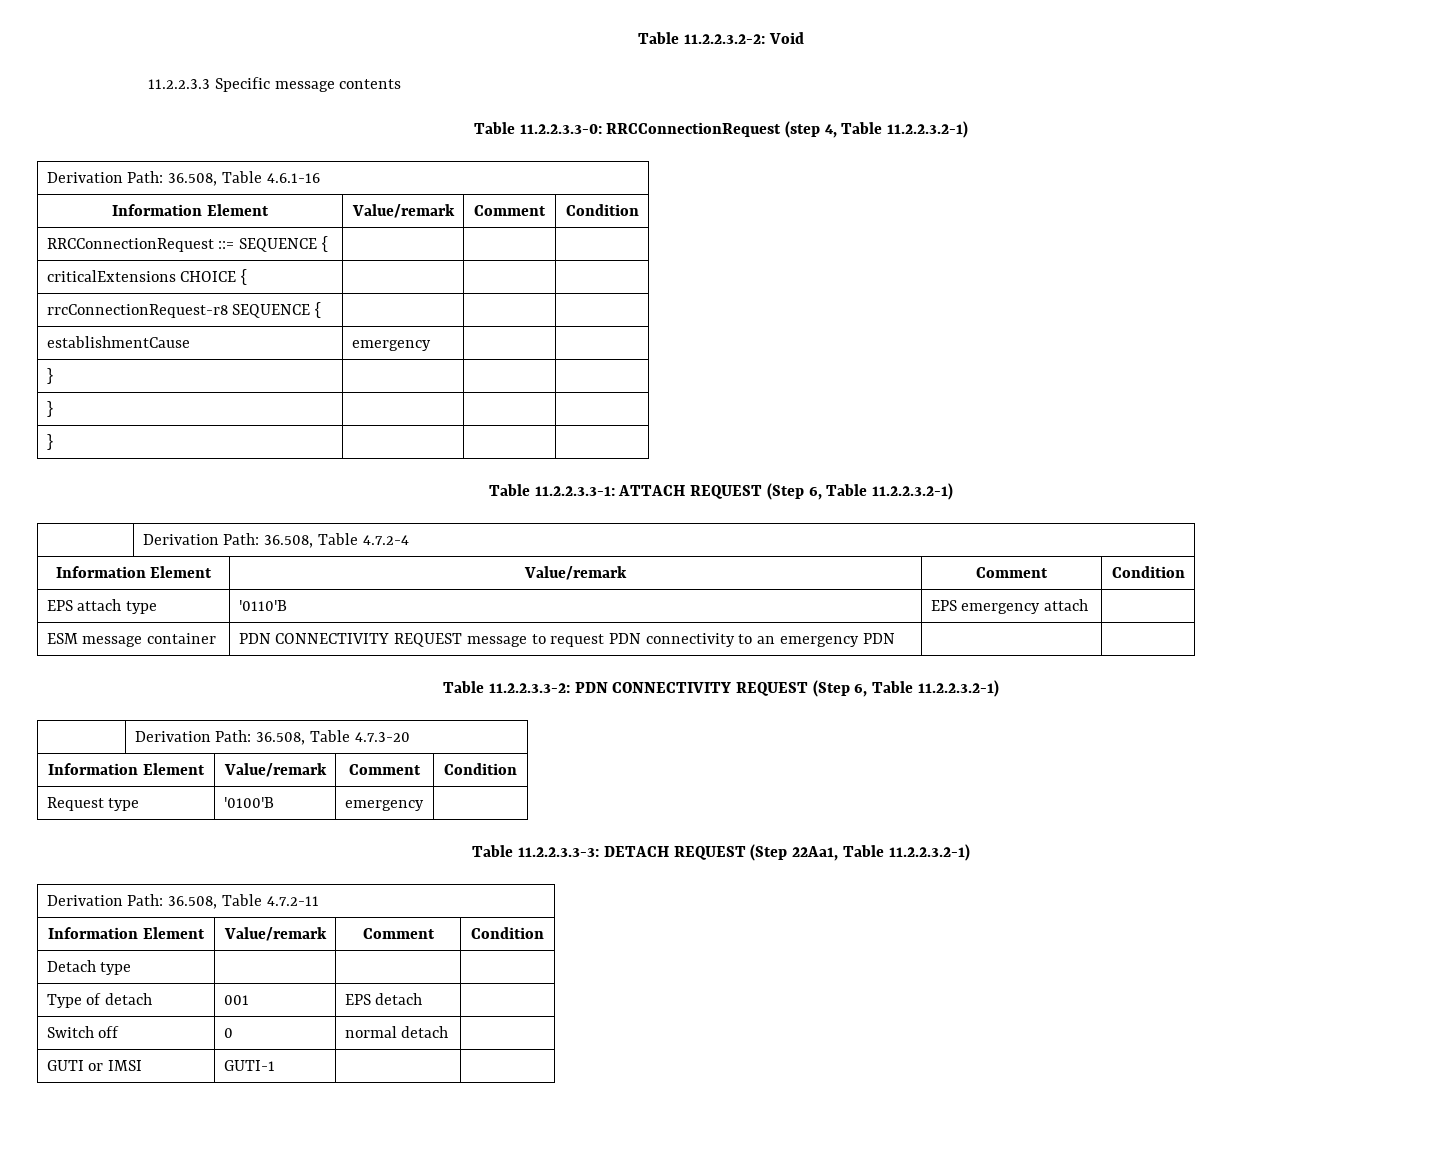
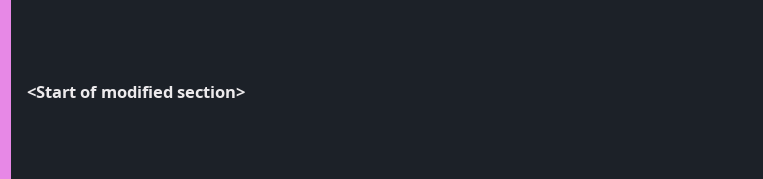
- Table 11.2.2.3.2-2: Void
- 11.2.2.3.3 Specific message contents
- Table 11.2.2.3.3-0: RRCConnectionRequest (step 4, Table 11.2.2.3.2-1)
- Derivation Path: 36.508, Table 4.6.1-16
- Information Element | Value/remark | Comment | Condition
- RRCConnectionRequest ::= SEQUENCE { | | |
- criticalExtensions CHOICE { | | |
- rrcConnectionRequest-r8 SEQUENCE { | | |
- establishmentCause | emergency | |
- } | | |
- } | | |
- } | | |
- Table 11.2.2.3.3-1: ATTACH REQUEST (Step 6, Table 11.2.2.3.2-1)
- | Derivation Path: 36.508, Table 4.7.2-4
- Information Element | Value/remark | Comment | Condition
- EPS attach type | '0110'B | EPS emergency attach |
- ESM message container | PDN CONNECTIVITY REQUEST message to request PDN connectivity to an emergency PDN | |
- Table 11.2.2.3.3-2: PDN CONNECTIVITY REQUEST (Step 6, Table 11.2.2.3.2-1)
- | Derivation Path: 36.508, Table 4.7.3-20
- Information Element | Value/remark | Comment | Condition
- Request type | '0100'B | emergency |
- Table 11.2.2.3.3-3: DETACH REQUEST (Step 22Aa1, Table 11.2.2.3.2-1)
- Derivation Path: 36.508, Table 4.7.2-11
- Information Element | Value/remark | Comment | Condition
- Detach type | | |
- Type of detach | 001 | EPS detach |
- Switch off | 0 | normal detach |
- GUTI or IMSI | GUTI-1 | |
+ <Start of modified section>

